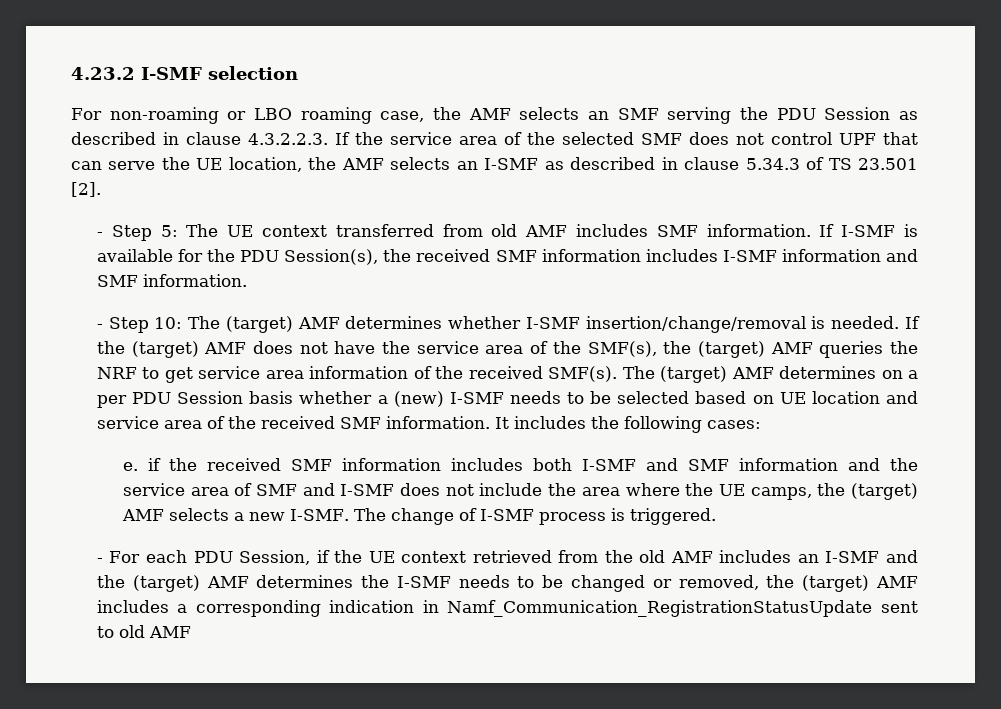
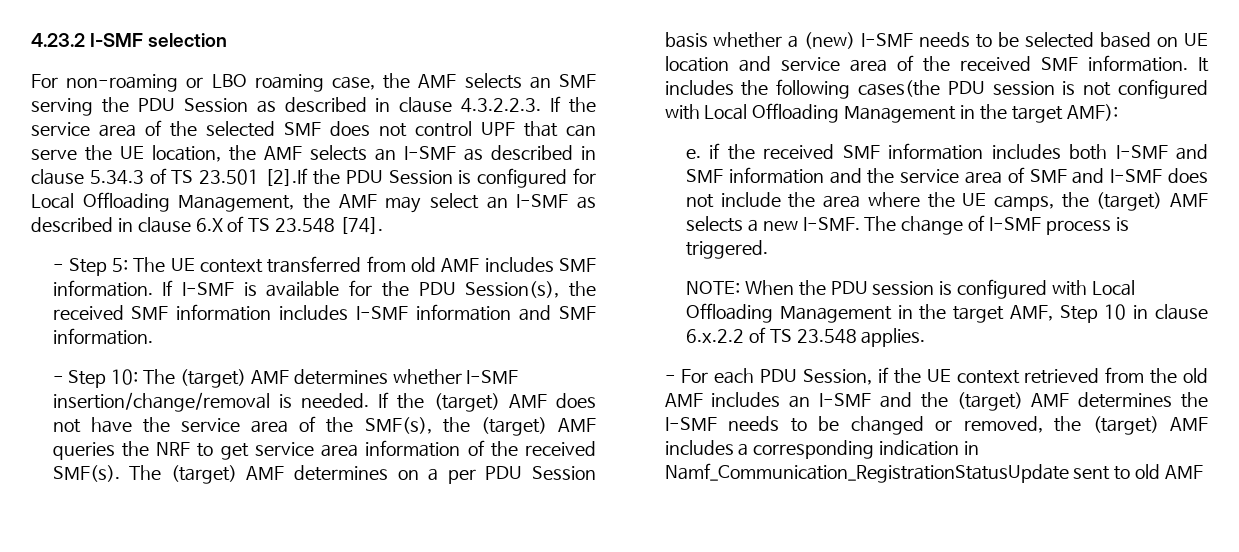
- For non-roaming or LBO roaming case, the AMF selects an SMF serving the PDU Session as described in clause 4.3.2.2.3. If the service area of the selected SMF does not control UPF that can serve the UE location, the AMF selects an I-SMF as described in clause 5.34.3 of TS 23.501 [2].
+ For non-roaming or LBO roaming case, the AMF selects an SMF serving the PDU Session as described in clause 4.3.2.2.3. If the service area of the selected SMF does not control UPF that can serve the UE location, the AMF selects an I-SMF as described in clause 5.34.3 of TS 23.501 [2].If the PDU Session is configured for Local Offloading Management, the AMF may select an I-SMF as described in clause 6.X of TS 23.548 [74].
- It includes the following cases:
+ It includes the following cases(the PDU session is not configured with Local Offloading Management in the target AMF):
+ NOTE: When the PDU session is configured with Local Offloading Management in the target AMF, Step 10 in clause 6.x.2.2 of TS 23.548 applies.

